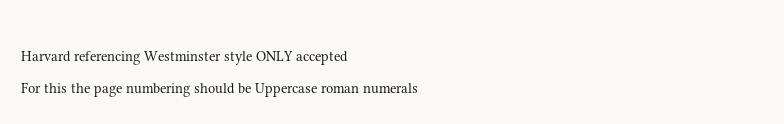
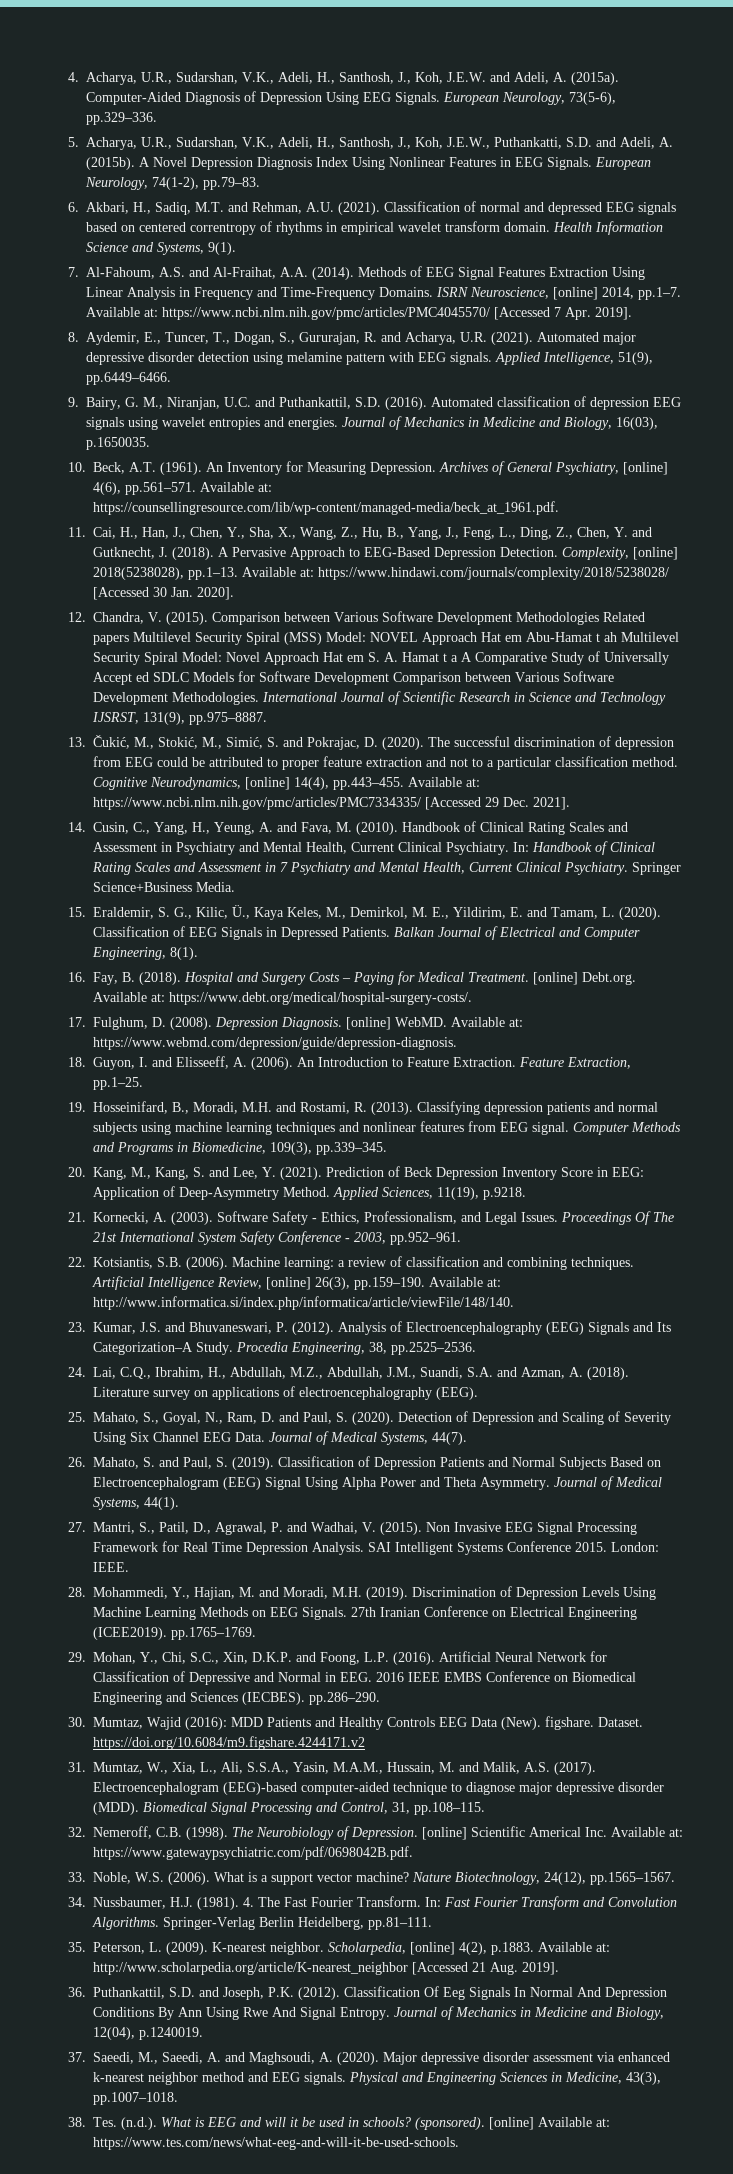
- Harvard referencing Westminster style ONLY accepted
- For this the page numbering should be Uppercase roman numerals
+ 4. Acharya, U.R., Sudarshan, V.K., Adeli, H., Santhosh, J., Koh, J.E.W. and Adeli, A. (2015a). Computer-Aided Diagnosis of Depression Using EEG Signals. European Neurology, 73(5-6), pp.329–336.
+ 5. Acharya, U.R., Sudarshan, V.K., Adeli, H., Santhosh, J., Koh, J.E.W., Puthankatti, S.D. and Adeli, A. (2015b). A Novel Depression Diagnosis Index Using Nonlinear Features in EEG Signals. European Neurology, 74(1-2), pp.79–83.
+ 6. Akbari, H., Sadiq, M.T. and Rehman, A.U. (2021). Classification of normal and depressed EEG signals based on centered correntropy of rhythms in empirical wavelet transform domain. Health Information Science and Systems, 9(1).
+ 7. Al-Fahoum, A.S. and Al-Fraihat, A.A. (2014). Methods of EEG Signal Features Extraction Using Linear Analysis in Frequency and Time-Frequency Domains. ISRN Neuroscience, [online] 2014, pp.1–7. Available at: https://www.ncbi.nlm.nih.gov/pmc/articles/PMC4045570/ [Accessed 7 Apr. 2019].
+ 8. Aydemir, E., Tuncer, T., Dogan, S., Gururajan, R. and Acharya, U.R. (2021). Automated major depressive disorder detection using melamine pattern with EEG signals. Applied Intelligence, 51(9), pp.6449–6466.
+ 9. Bairy, G. M., Niranjan, U.C. and Puthankattil, S.D. (2016). Automated classification of depression EEG signals using wavelet entropies and energies. Journal of Mechanics in Medicine and Biology, 16(03), p.1650035.
+ 10. Beck, A.T. (1961). An Inventory for Measuring Depression. Archives of General Psychiatry, [online] 4(6), pp.561–571. Available at: https://counsellingresource.com/lib/wp-content/managed-media/beck_at_1961.pdf.
+ 11. Cai, H., Han, J., Chen, Y., Sha, X., Wang, Z., Hu, B., Yang, J., Feng, L., Ding, Z., Chen, Y. and Gutknecht, J. (2018). A Pervasive Approach to EEG-Based Depression Detection. Complexity, [online] 2018(5238028), pp.1–13. Available at: https://www.hindawi.com/journals/complexity/2018/5238028/ [Accessed 30 Jan. 2020].
+ 12. Chandra, V. (2015). Comparison between Various Software Development Methodologies Related papers Multilevel Security Spiral (MSS) Model: NOVEL Approach Hat em Abu-Hamat t ah Multilevel Security Spiral Model: Novel Approach Hat em S. A. Hamat t a A Comparative Study of Universally Accept ed SDLC Models for Software Development Comparison between Various Software Development Methodologies. International Journal of Scientific Research in Science and Technology IJSRST, 131(9), pp.975–8887.
+ 13. Čukić, M., Stokić, M., Simić, S. and Pokrajac, D. (2020). The successful discrimination of depression from EEG could be attributed to proper feature extraction and not to a particular classification method. Cognitive Neurodynamics, [online] 14(4), pp.443–455. Available at: https://www.ncbi.nlm.nih.gov/pmc/articles/PMC7334335/ [Accessed 29 Dec. 2021].
+ 14. Cusin, C., Yang, H., Yeung, A. and Fava, M. (2010). Handbook of Clinical Rating Scales and Assessment in Psychiatry and Mental Health, Current Clinical Psychiatry. In: Handbook of Clinical Rating Scales and Assessment in 7 Psychiatry and Mental Health, Current Clinical Psychiatry. Springer Science+Business Media.
+ 15. Eraldemir, S. G., Kilic, Ü., Kaya Keles, M., Demirkol, M. E., Yildirim, E. and Tamam, L. (2020). Classification of EEG Signals in Depressed Patients. Balkan Journal of Electrical and Computer Engineering, 8(1).
+ 16. Fay, B. (2018). Hospital and Surgery Costs – Paying for Medical Treatment. [online] Debt.org. Available at: https://www.debt.org/medical/hospital-surgery-costs/.
+ 17. Fulghum, D. (2008). Depression Diagnosis. [online] WebMD. Available at: https://www.webmd.com/depression/guide/depression-diagnosis.
+ 18. Guyon, I. and Elisseeff, A. (2006). An Introduction to Feature Extraction. Feature Extraction, pp.1–25.
+ 19. Hosseinifard, B., Moradi, M.H. and Rostami, R. (2013). Classifying depression patients and normal subjects using machine learning techniques and nonlinear features from EEG signal. Computer Methods and Programs in Biomedicine, 109(3), pp.339–345.
+ 20. Kang, M., Kang, S. and Lee, Y. (2021). Prediction of Beck Depression Inventory Score in EEG: Application of Deep-Asymmetry Method. Applied Sciences, 11(19), p.9218.
+ 21. Kornecki, A. (2003). Software Safety - Ethics, Professionalism, and Legal Issues. Proceedings Of The 21st International System Safety Conference - 2003, pp.952–961.
+ 22. Kotsiantis, S.B. (2006). Machine learning: a review of classification and combining techniques. Artificial Intelligence Review, [online] 26(3), pp.159–190. Available at: http://www.informatica.si/index.php/informatica/article/viewFile/148/140.
+ 23. Kumar, J.S. and Bhuvaneswari, P. (2012). Analysis of Electroencephalography (EEG) Signals and Its Categorization–A Study. Procedia Engineering, 38, pp.2525–2536.
+ 24. Lai, C.Q., Ibrahim, H., Abdullah, M.Z., Abdullah, J.M., Suandi, S.A. and Azman, A. (2018). Literature survey on applications of electroencephalography (EEG).
+ 25. Mahato, S., Goyal, N., Ram, D. and Paul, S. (2020). Detection of Depression and Scaling of Severity Using Six Channel EEG Data. Journal of Medical Systems, 44(7).
+ 26. Mahato, S. and Paul, S. (2019). Classification of Depression Patients and Normal Subjects Based on Electroencephalogram (EEG) Signal Using Alpha Power and Theta Asymmetry. Journal of Medical Systems, 44(1).
+ 27. Mantri, S., Patil, D., Agrawal, P. and Wadhai, V. (2015). Non Invasive EEG Signal Processing Framework for Real Time Depression Analysis. SAI Intelligent Systems Conference 2015. London: IEEE.
+ 28. Mohammedi, Y., Hajian, M. and Moradi, M.H. (2019). Discrimination of Depression Levels Using Machine Learning Methods on EEG Signals. 27th Iranian Conference on Electrical Engineering (ICEE2019). pp.1765–1769.
+ 29. Mohan, Y., Chi, S.C., Xin, D.K.P. and Foong, L.P. (2016). Artificial Neural Network for Classification of Depressive and Normal in EEG. 2016 IEEE EMBS Conference on Biomedical Engineering and Sciences (IECBES). pp.286–290.
+ 30. Mumtaz, Wajid (2016): MDD Patients and Healthy Controls EEG Data (New). figshare. Dataset. https://doi.org/10.6084/m9.figshare.4244171.v2
+ 31. Mumtaz, W., Xia, L., Ali, S.S.A., Yasin, M.A.M., Hussain, M. and Malik, A.S. (2017). Electroencephalogram (EEG)-based computer-aided technique to diagnose major depressive disorder (MDD). Biomedical Signal Processing and Control, 31, pp.108–115.
+ 32. Nemeroff, C.B. (1998). The Neurobiology of Depression. [online] Scientific Americal Inc. Available at: https://www.gatewaypsychiatric.com/pdf/0698042B.pdf.
+ 33. Noble, W.S. (2006). What is a support vector machine? Nature Biotechnology, 24(12), pp.1565–1567.
+ 34. Nussbaumer, H.J. (1981). 4. The Fast Fourier Transform. In: Fast Fourier Transform and Convolution Algorithms. Springer-Verlag Berlin Heidelberg, pp.81–111.
+ 35. Peterson, L. (2009). K-nearest neighbor. Scholarpedia, [online] 4(2), p.1883. Available at: http://www.scholarpedia.org/article/K-nearest_neighbor [Accessed 21 Aug. 2019].
+ 36. Puthankattil, S.D. and Joseph, P.K. (2012). Classification Of Eeg Signals In Normal And Depression Conditions By Ann Using Rwe And Signal Entropy. Journal of Mechanics in Medicine and Biology, 12(04), p.1240019.
+ 37. Saeedi, M., Saeedi, A. and Maghsoudi, A. (2020). Major depressive disorder assessment via enhanced k-nearest neighbor method and EEG signals. Physical and Engineering Sciences in Medicine, 43(3), pp.1007–1018.
+ 38. Tes. (n.d.). What is EEG and will it be used in schools? (sponsored). [online] Available at: https://www.tes.com/news/what-eeg-and-will-it-be-used-schools.

